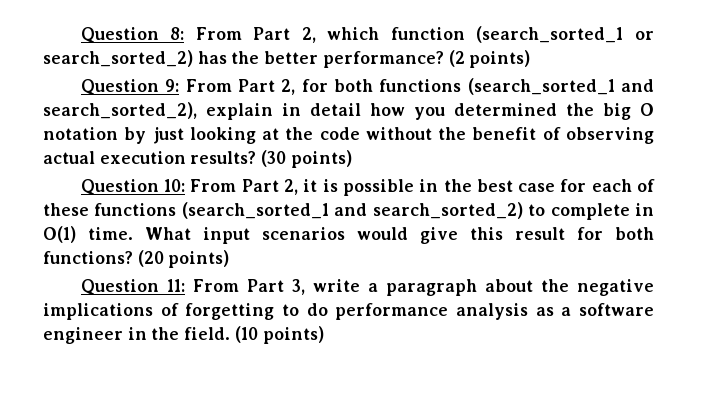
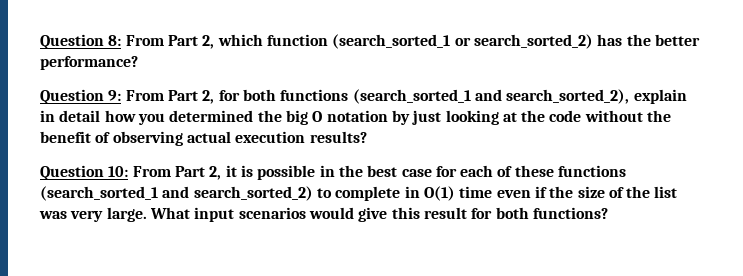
- (2 points)
- (30 points)
- Question 10: From Part 2, it is possible in the best case for each of these functions (search_sorted_1 and search_sorted_2) to complete in O(1) time.
+ Question 10: From Part 2, it is possible in the best case for each of these functions (search_sorted_1 and search_sorted_2) to complete in O(1) time even if the size of the list was very large.
- (20 points)
- Question 11: From Part 3, write a paragraph about the negative implications of forgetting to do performance analysis as a software engineer in the field. (10 points)

